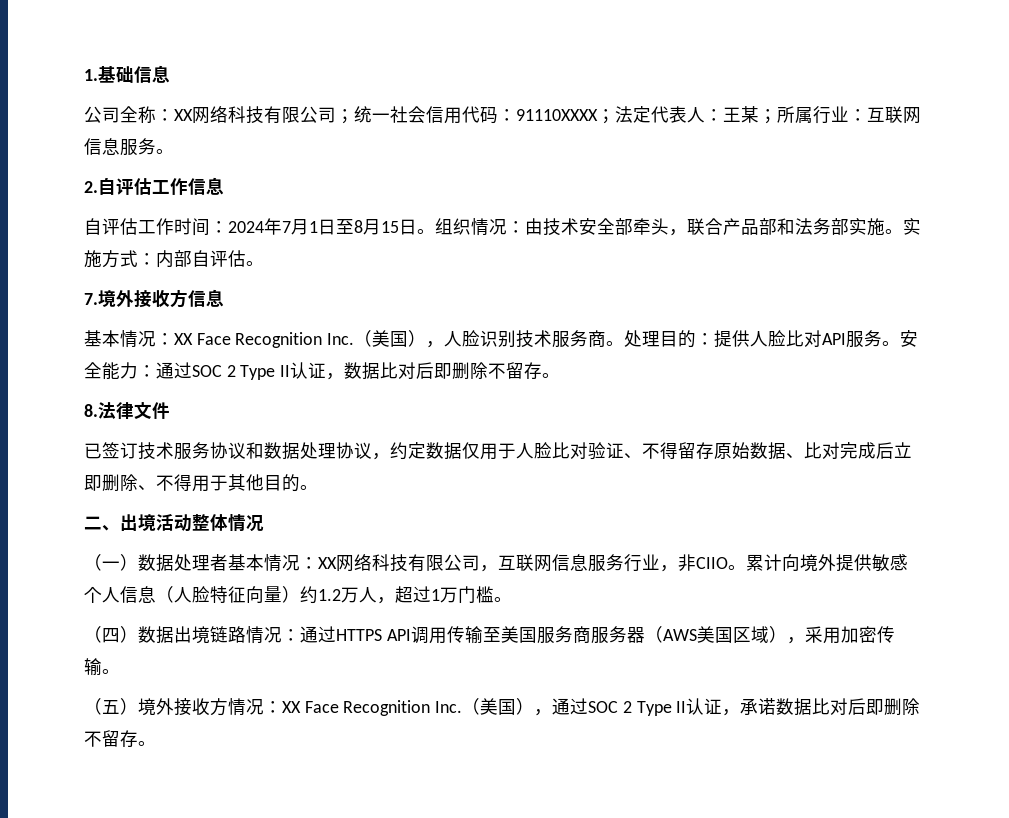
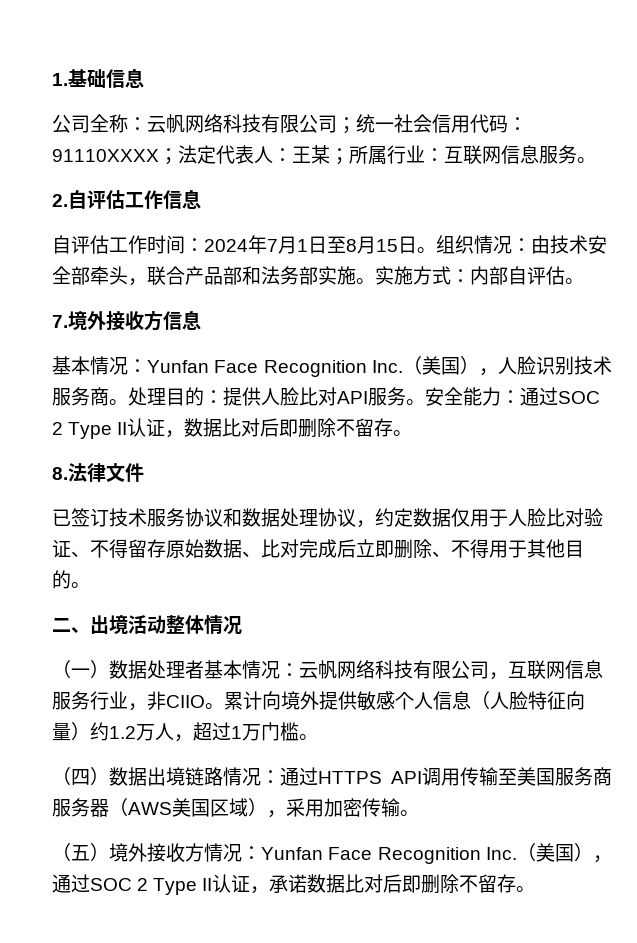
- 公司全称：XX网络科技有限公司；统一社会信用代码：91110XXXX；法定代表人：王某；所属行业：互联网信息服务。
+ 公司全称：云帆网络科技有限公司；统一社会信用代码：91110XXXX；法定代表人：王某；所属行业：互联网信息服务。
- 基本情况：XX Face Recognition Inc.（美国），人脸识别技术服务商。
+ 基本情况：Yunfan Face Recognition Inc.（美国），人脸识别技术服务商。
- （一）数据处理者基本情况：XX网络科技有限公司，互联网信息服务行业，非CIIO。
+ （一）数据处理者基本情况：云帆网络科技有限公司，互联网信息服务行业，非CIIO。
- （五）境外接收方情况：XX Face Recognition Inc.（美国），通过SOC 2 Type II认证，承诺数据比对后即删除不留存。
+ （五）境外接收方情况：Yunfan Face Recognition Inc.（美国），通过SOC 2 Type II认证，承诺数据比对后即删除不留存。

